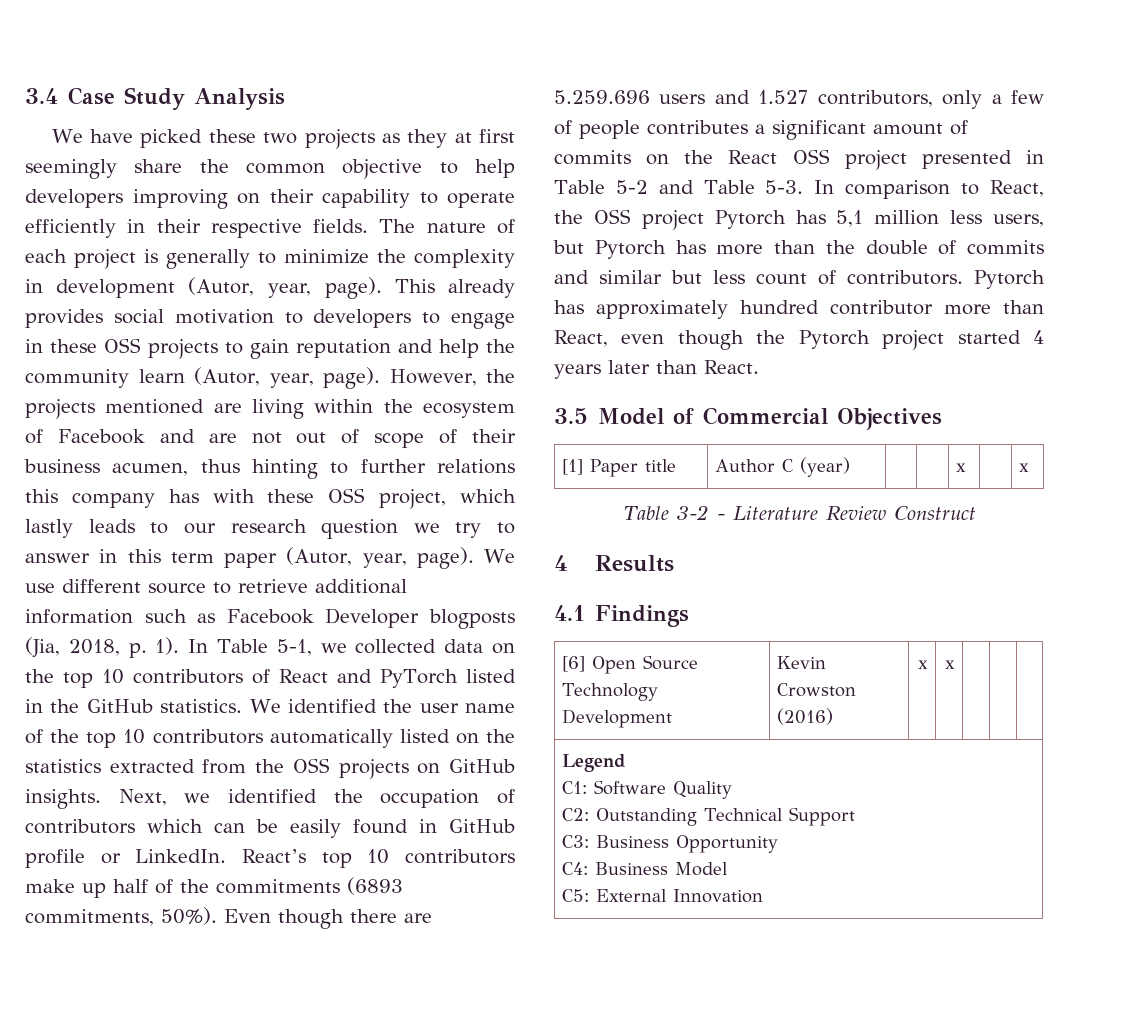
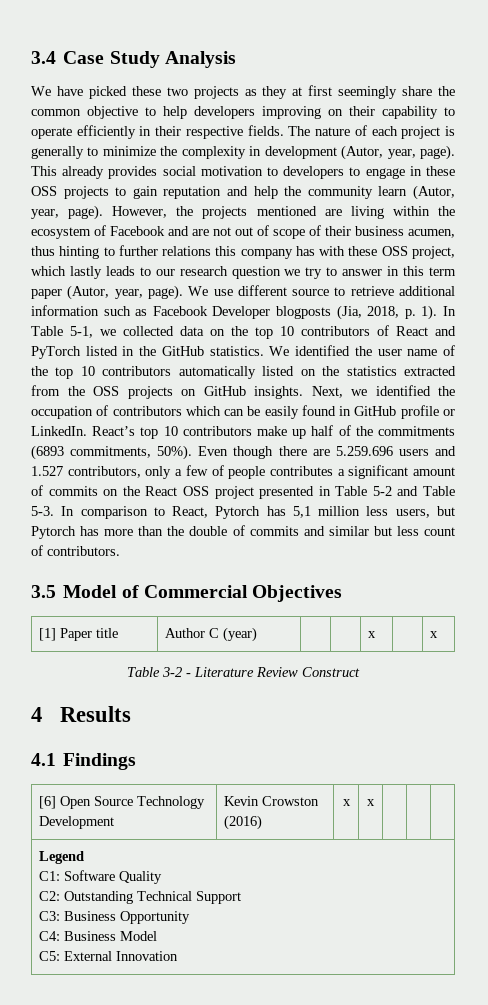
- In comparison to React, the OSS project Pytorch has 5,1 million less users, but Pytorch has more than the double of commits and similar but less count of contributors. Pytorch has approximately hundred contributor more than React, even though the Pytorch project started 4 years later than React.
+ In comparison to React, Pytorch has 5,1 million less users, but Pytorch has more than the double of commits and similar but less count of contributors.

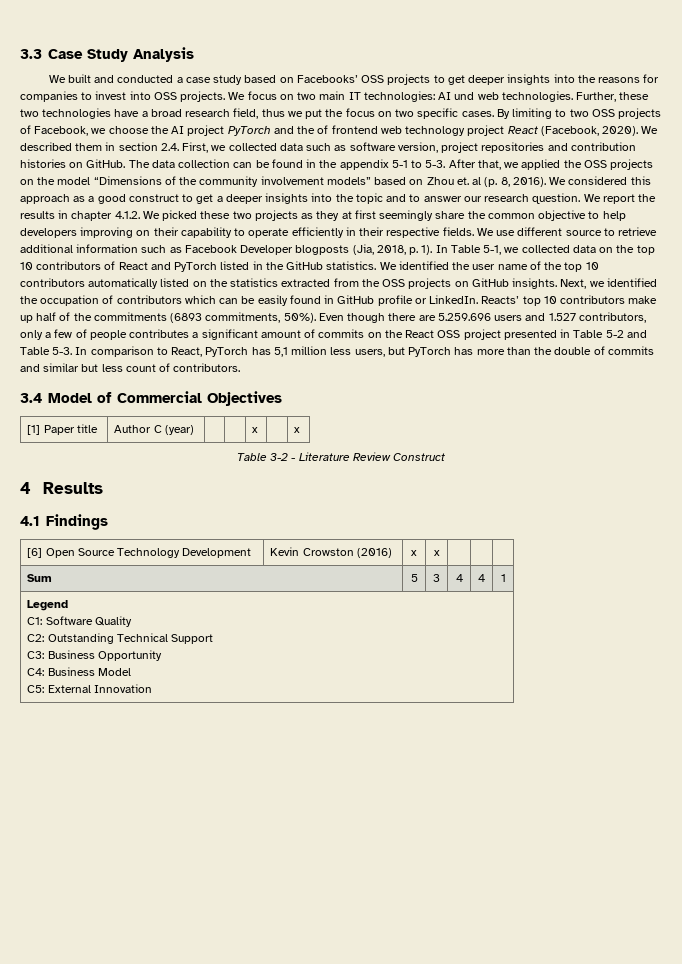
- 3.4 Case Study Analysis
+ 3.3 Case Study Analysis
- We have picked these two projects as they at first seemingly share the common objective to help developers improving on their capability to operate efficiently in their respective fields.
+ We built and conducted a case study based on Facebooks’ OSS projects to get deeper insights into the reasons for companies to invest into OSS projects. We focus on two main IT technologies: AI und web technologies. Further, these two technologies have a broad research field, thus we put the focus on two specific cases. By limiting to two OSS projects of Facebook, we choose the AI project PyTorch and the of frontend web technology project React (Facebook, 2020). We described them in section 2.4. First, we collected data such as software version, project repositories and contribution histories on GitHub. The data collection can be found in the appendix 5-1 to 5-3. After that, we applied the OSS projects on the model “Dimensions of the community involvement models” based on Zhou et. al (p. 8, 2016). We considered this approach as a good construct to get a deeper insights into the topic and to answer our research question. We report the results in chapter 4.1.2. We picked these two projects as they at first seemingly share the common objective to help developers improving on their capability to operate efficiently in their respective fields.
- The nature of each project is generally to minimize the complexity in development (Autor, year, page). This already provides social motivation to developers to engage in these OSS projects to gain reputation and help the community learn (Autor, year, page). However, the projects mentioned are living within the ecosystem of Facebook and are not out of scope of their business acumen, thus hinting to further relations this company has with these OSS project, which lastly leads to our research question we try to answer in this term paper (Autor, year, page).
- React’s top 10 contributors make up half of the commitments (6893 commitments, 50%).
+ Reacts’ top 10 contributors make up half of the commitments (6893 commitments, 50%).
- In comparison to React, Pytorch has 5,1 million less users, but Pytorch has more than the double of commits and similar but less count of contributors.
+ In comparison to React, PyTorch has 5,1 million less users, but PyTorch has more than the double of commits and similar but less count of contributors.
- 3.5 Model of Commercial Objectives
+ 3.4 Model of Commercial Objectives
+ Sum | 5 | 3 | 4 | 4 | 1

